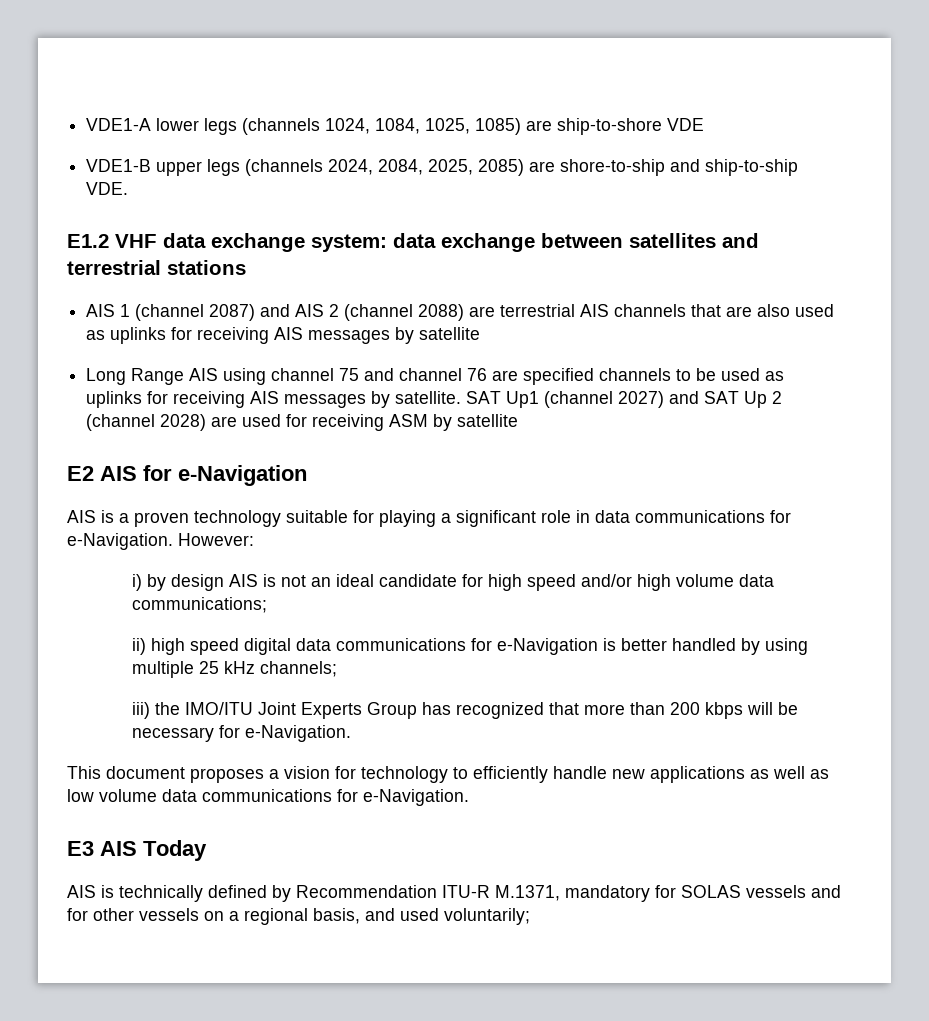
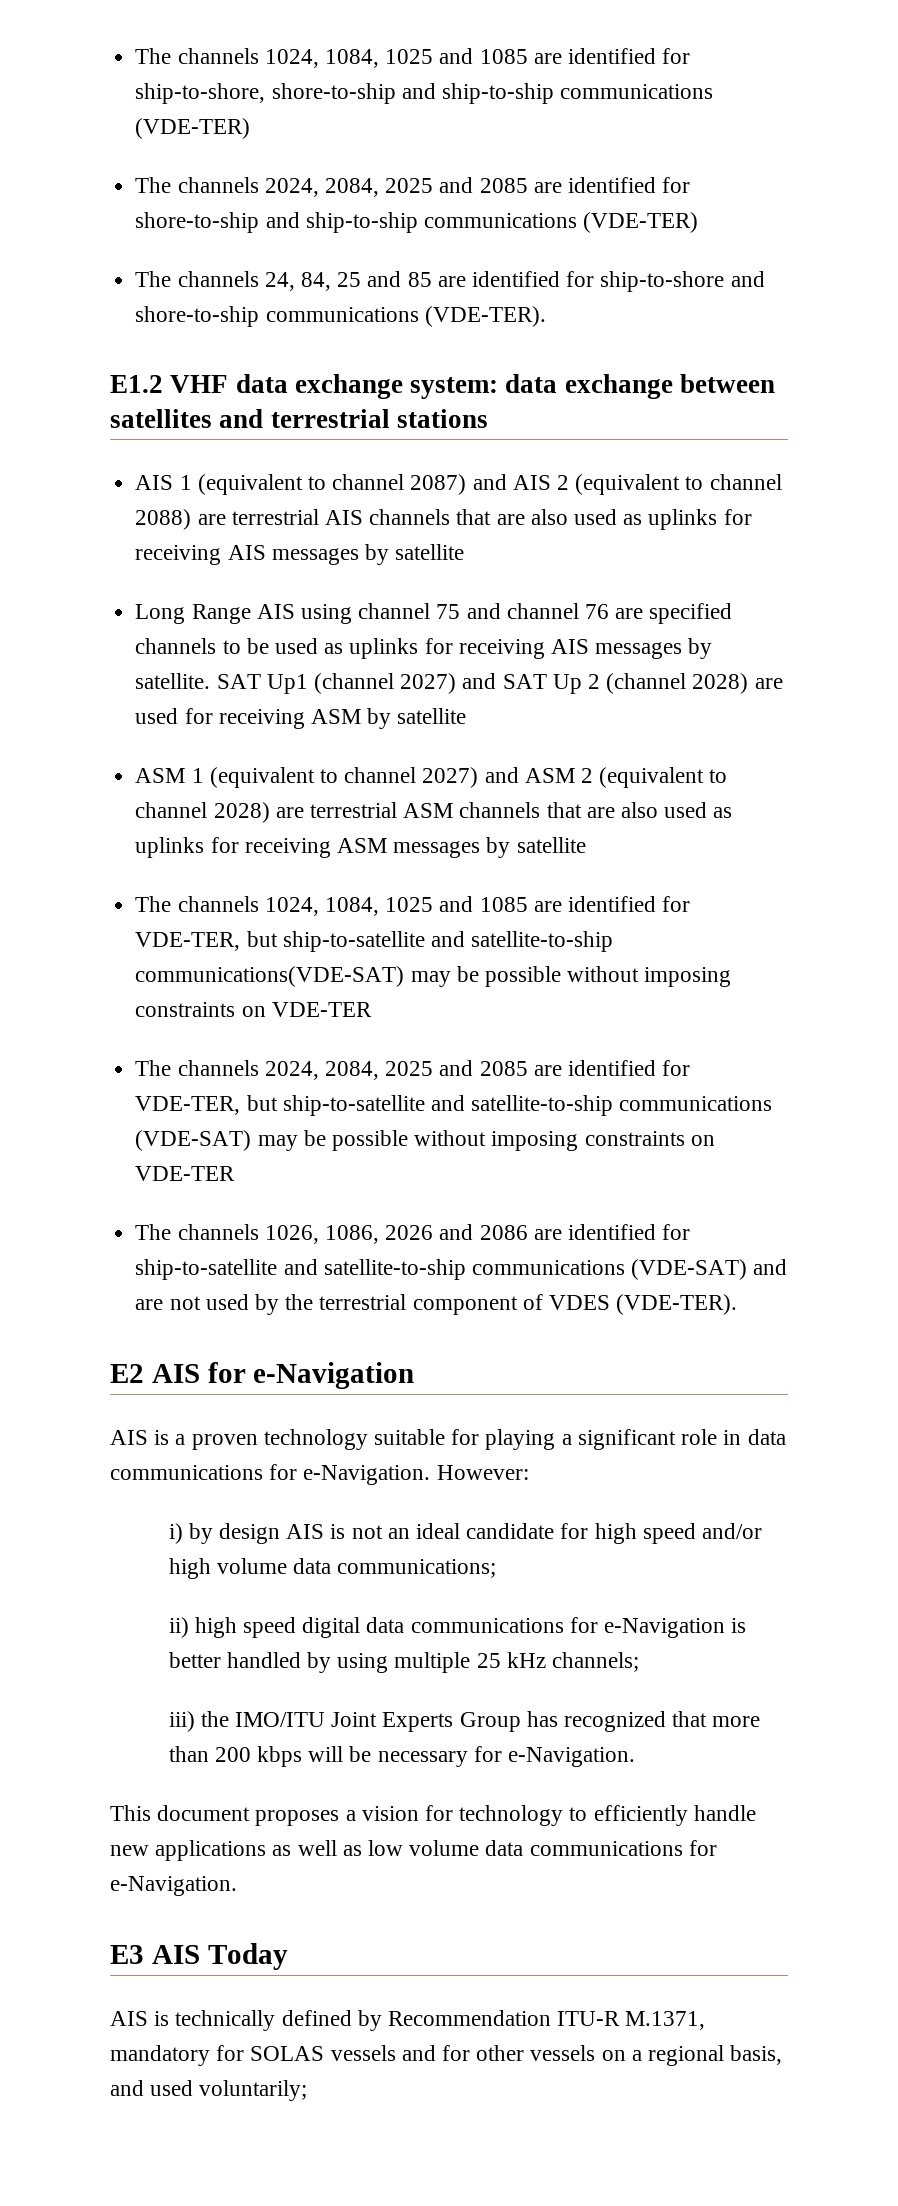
- VDE1-A lower legs (channels 1024, 1084, 1025, 1085) are ship-to-shore VDE
- VDE1-B upper legs (channels 2024, 2084, 2025, 2085) are shore-to-ship and ship-to-ship VDE.
+ The channels 1024, 1084, 1025 and 1085 are identified for ship-to-shore, shore-to-ship and ship-to-ship communications (VDE-TER)
+ The channels 2024, 2084, 2025 and 2085 are identified for shore-to-ship and ship-to-ship communications (VDE-TER)
+ The channels 24, 84, 25 and 85 are identified for ship-to-shore and shore-to-ship communications (VDE-TER).
- AIS 1 (channel 2087) and AIS 2 (channel 2088) are terrestrial AIS channels that are also used as uplinks for receiving AIS messages by satellite
+ AIS 1 (equivalent to channel 2087) and AIS 2 (equivalent to channel 2088) are terrestrial AIS channels that are also used as uplinks for receiving AIS messages by satellite
+ ASM 1 (equivalent to channel 2027) and ASM 2 (equivalent to channel 2028) are terrestrial ASM channels that are also used as uplinks for receiving ASM messages by satellite
+ The channels 1024, 1084, 1025 and 1085 are identified for VDE-TER, but ship-to-satellite and satellite-to-ship communications(VDE-SAT) may be possible without imposing constraints on VDE-TER
+ The channels 2024, 2084, 2025 and 2085 are identified for VDE-TER, but ship-to-satellite and satellite-to-ship communications (VDE-SAT) may be possible without imposing constraints on VDE-TER
+ The channels 1026, 1086, 2026 and 2086 are identified for ship-to-satellite and satellite-to-ship communications (VDE-SAT) and are not used by the terrestrial component of VDES (VDE-TER).

